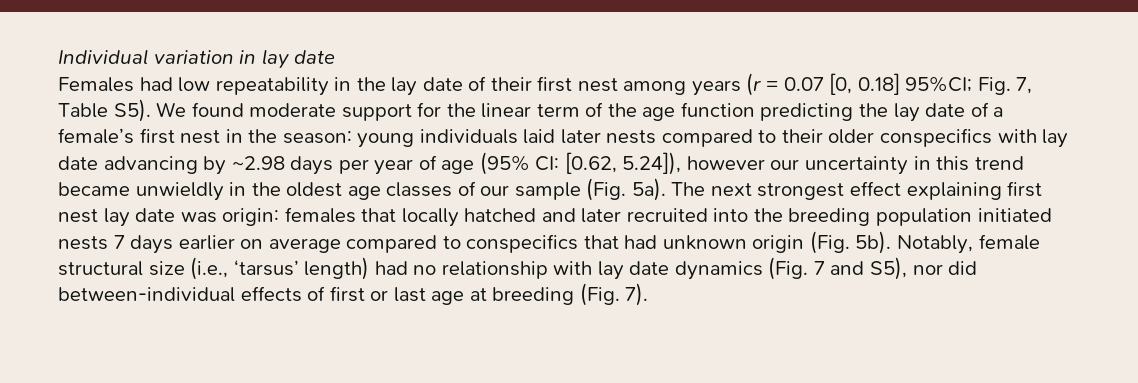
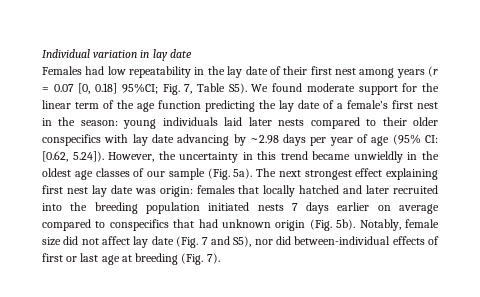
- [0.62, 5.24]), however our uncertainty in this trend became unwieldly in the oldest age classes of our sample (Fig. 5a).
+ [0.62, 5.24]). However, the uncertainty in this trend became unwieldly in the oldest age classes of our sample (Fig. 5a).
- Notably, female structural size (i.e., ‘tarsus’ length) had no relationship with lay date dynamics (Fig. 7 and S5), nor did between-individual effects of first or last age at breeding (Fig. 7).
+ Notably, female size did not affect lay date (Fig. 7 and S5), nor did between-individual effects of first or last age at breeding (Fig. 7).

